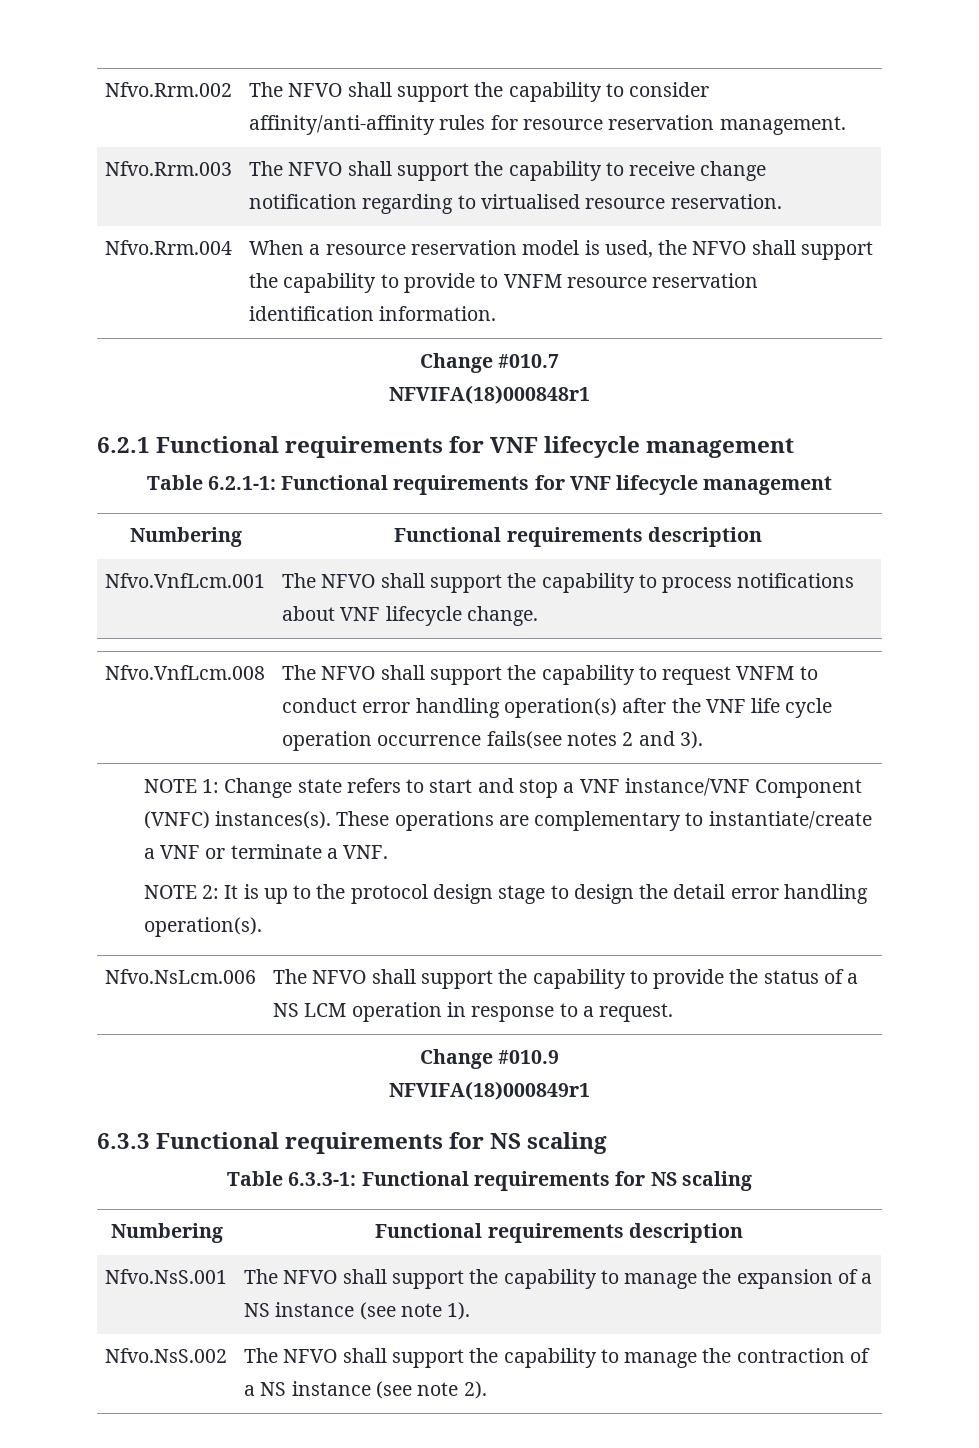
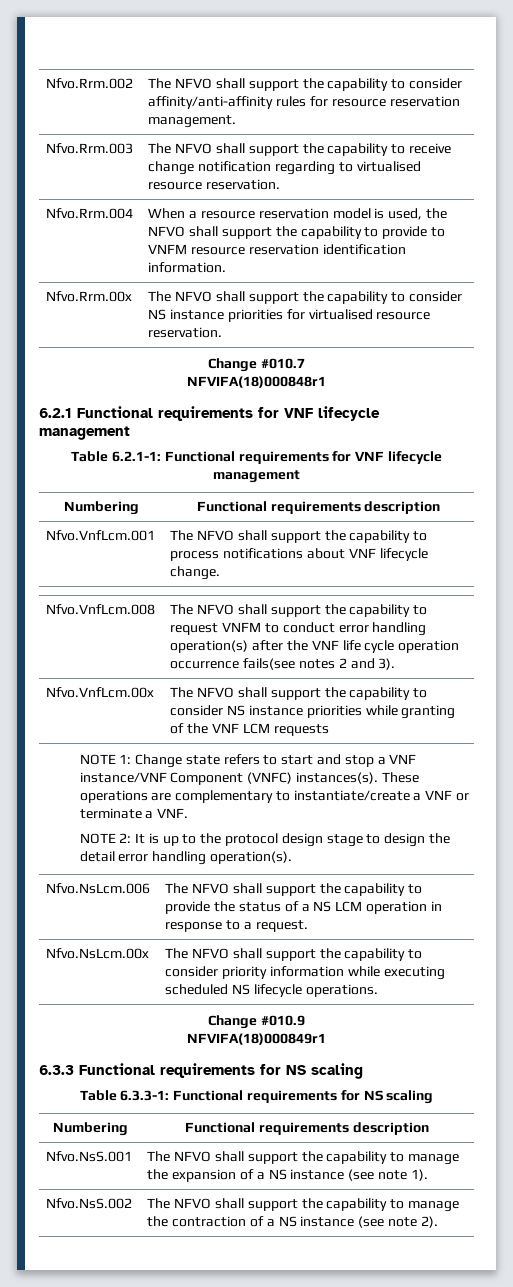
+ Nfvo.Rrm.00x | The NFVO shall support the capability to consider NS instance priorities for virtualised resource reservation.
+ Nfvo.VnfLcm.00x | The NFVO shall support the capability to consider NS instance priorities while granting of the VNF LCM requests
+ Nfvo.NsLcm.00x | The NFVO shall support the capability to consider priority information while executing scheduled NS lifecycle operations.

